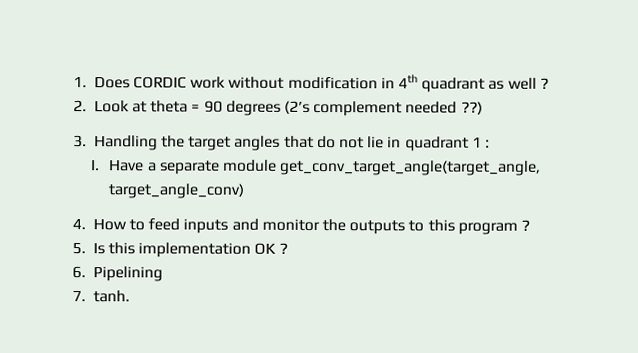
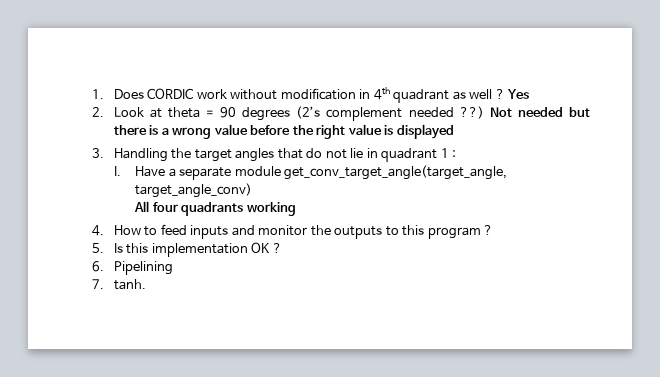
+ Yes
+ Not needed but there is a wrong value before the right value is displayed
+ All four quadrants working

